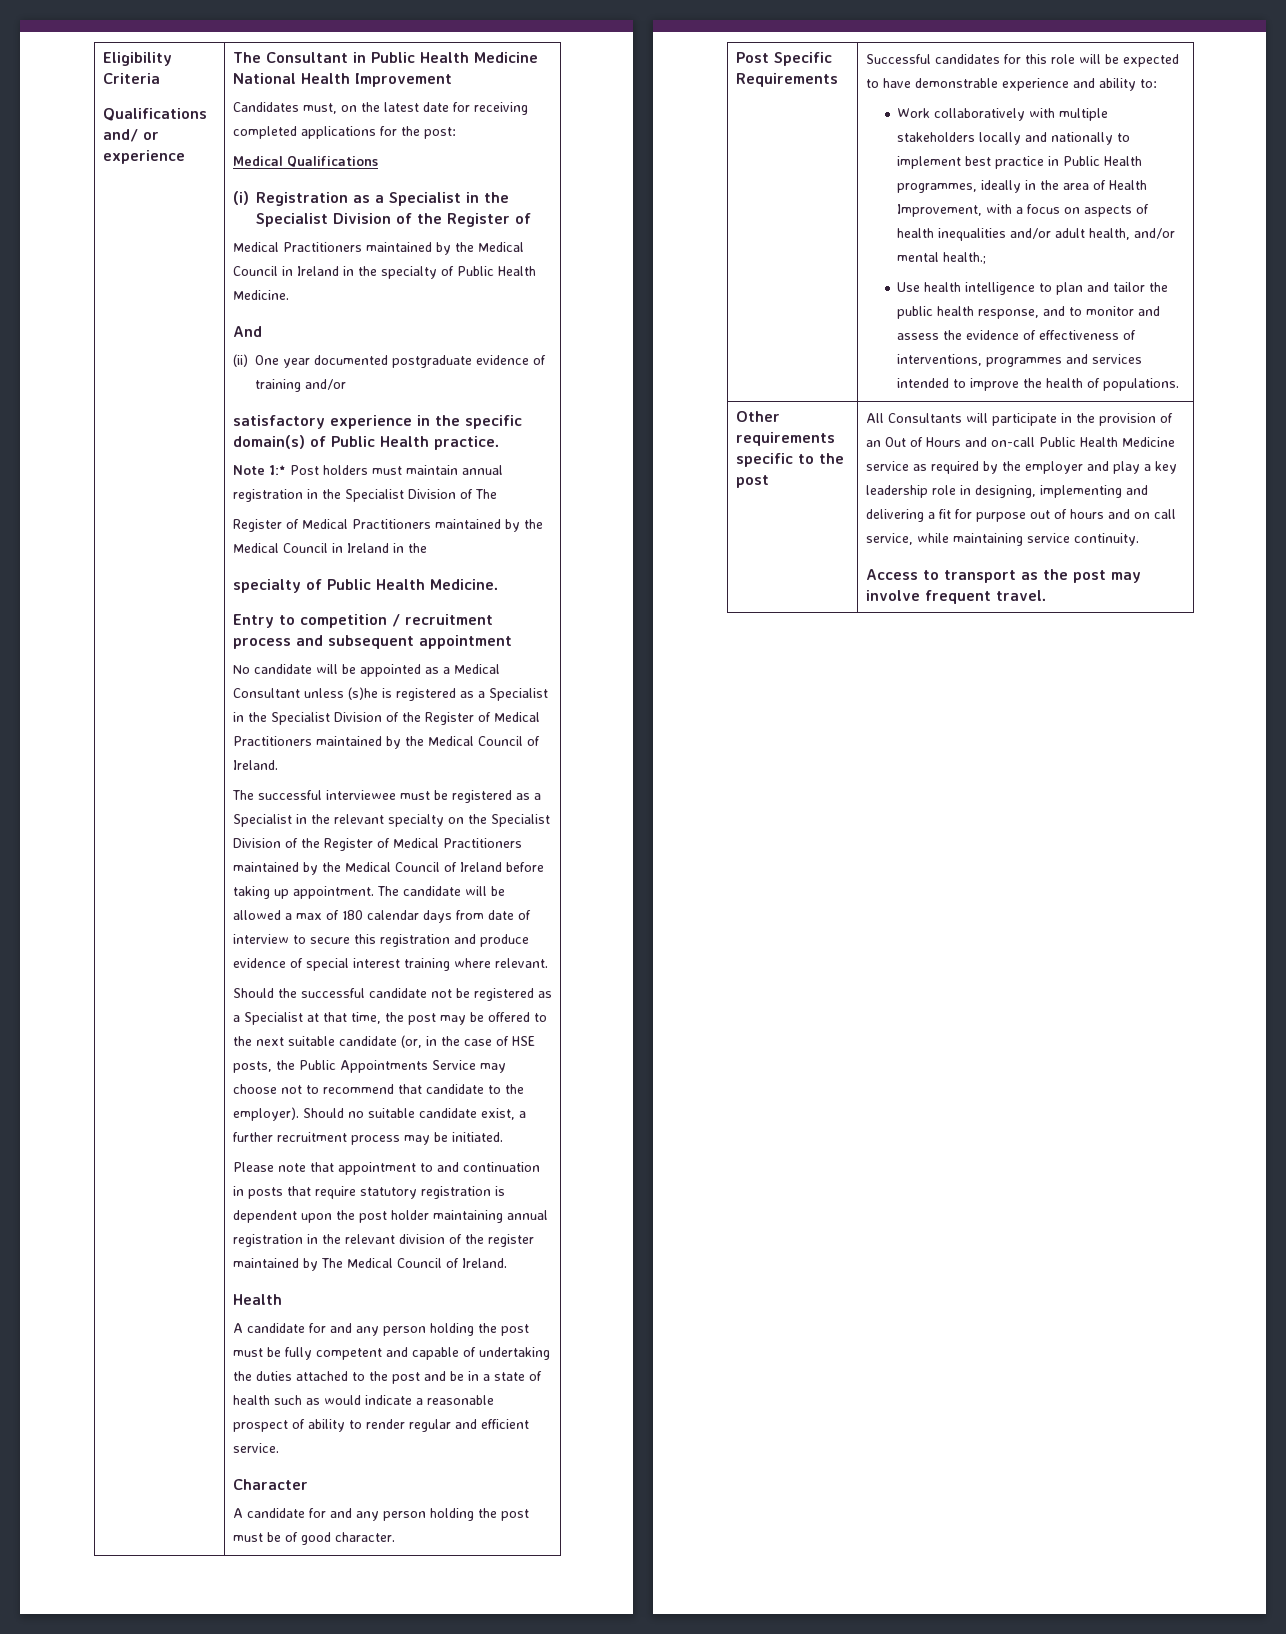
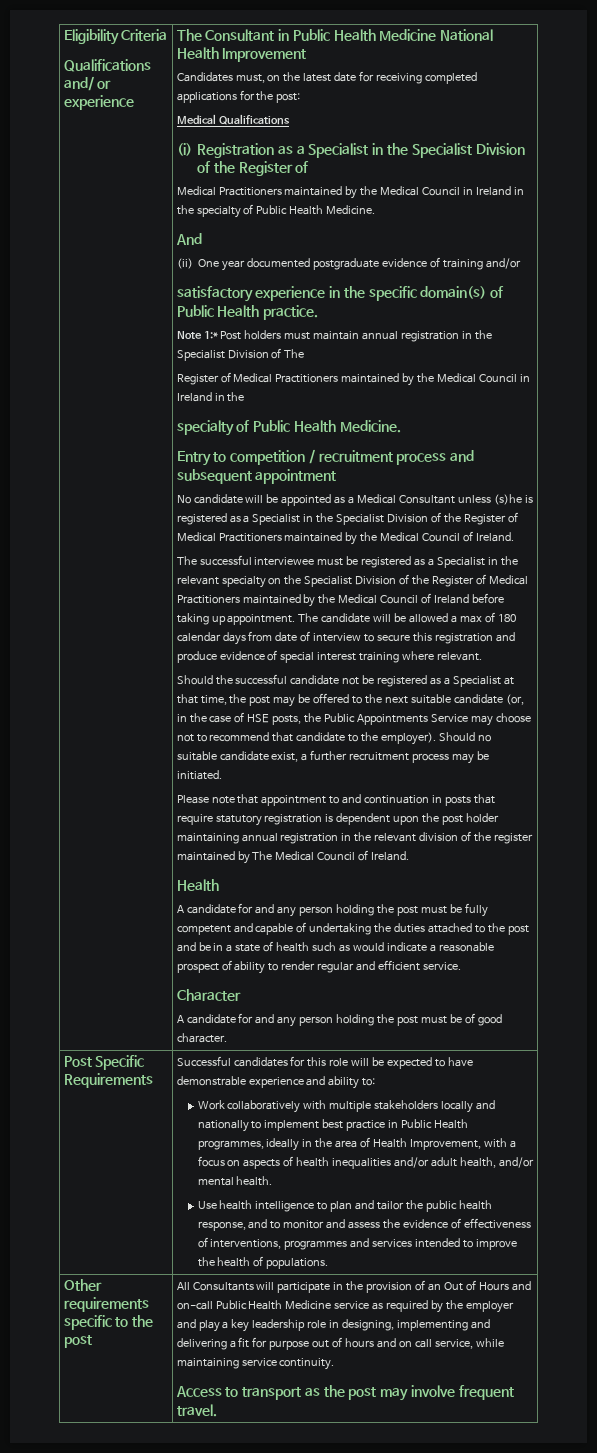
- Work collaboratively with multiple stakeholders locally and nationally to implement best practice in Public Health programmes, ideally in the area of Health Improvement, with a focus on aspects of health inequalities and/or adult health, and/or mental health.;
+ Work collaboratively with multiple stakeholders locally and nationally to implement best practice in Public Health programmes, ideally in the area of Health Improvement, with a focus on aspects of health inequalities and/or adult health, and/or mental health.

